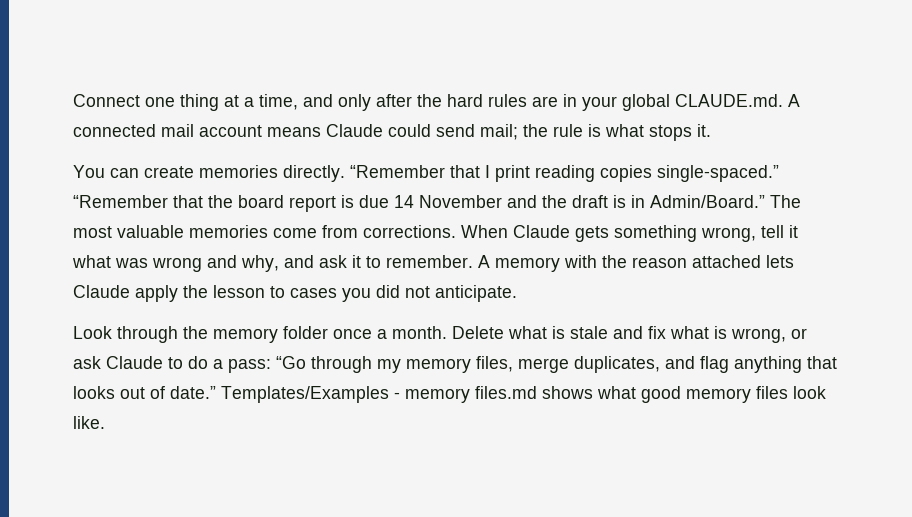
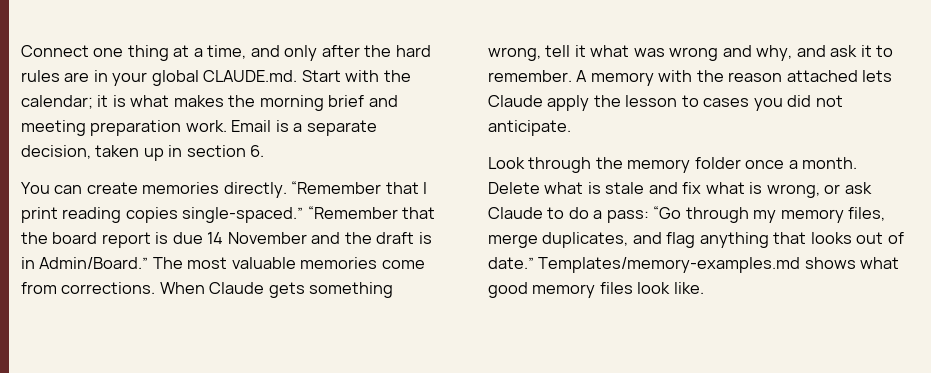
- Connect one thing at a time, and only after the hard rules are in your global CLAUDE.md. A connected mail account means Claude could send mail; the rule is what stops it.
+ Connect one thing at a time, and only after the hard rules are in your global CLAUDE.md. Start with the calendar; it is what makes the morning brief and meeting preparation work. Email is a separate decision, taken up in section 6.
- Templates/Examples - memory files.md shows what good memory files look like.
+ Templates/memory-examples.md shows what good memory files look like.

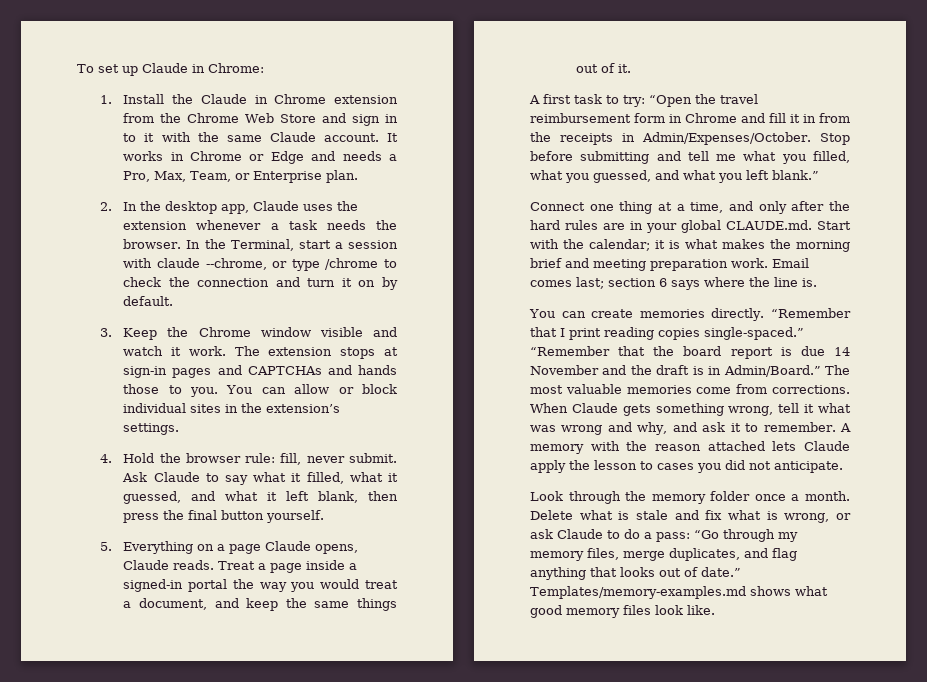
+ To set up Claude in Chrome:
+ 1. Install the Claude in Chrome extension from the Chrome Web Store and sign in to it with the same Claude account. It works in Chrome or Edge and needs a Pro, Max, Team, or Enterprise plan.
+ 2. In the desktop app, Claude uses the extension whenever a task needs the browser. In the Terminal, start a session with claude --chrome, or type /chrome to check the connection and turn it on by default.
+ 3. Keep the Chrome window visible and watch it work. The extension stops at sign-in pages and CAPTCHAs and hands those to you. You can allow or block individual sites in the extension’s settings.
+ 4. Hold the browser rule: fill, never submit. Ask Claude to say what it filled, what it guessed, and what it left blank, then press the final button yourself.
+ 5. Everything on a page Claude opens, Claude reads. Treat a page inside a signed-in portal the way you would treat a document, and keep the same things out of it.
+ A first task to try: “Open the travel reimbursement form in Chrome and fill it in from the receipts in Admin/Expenses/October. Stop before submitting and tell me what you filled, what you guessed, and what you left blank.”
- Email is a separate decision, taken up in section 6.
+ Email comes last; section 6 says where the line is.

